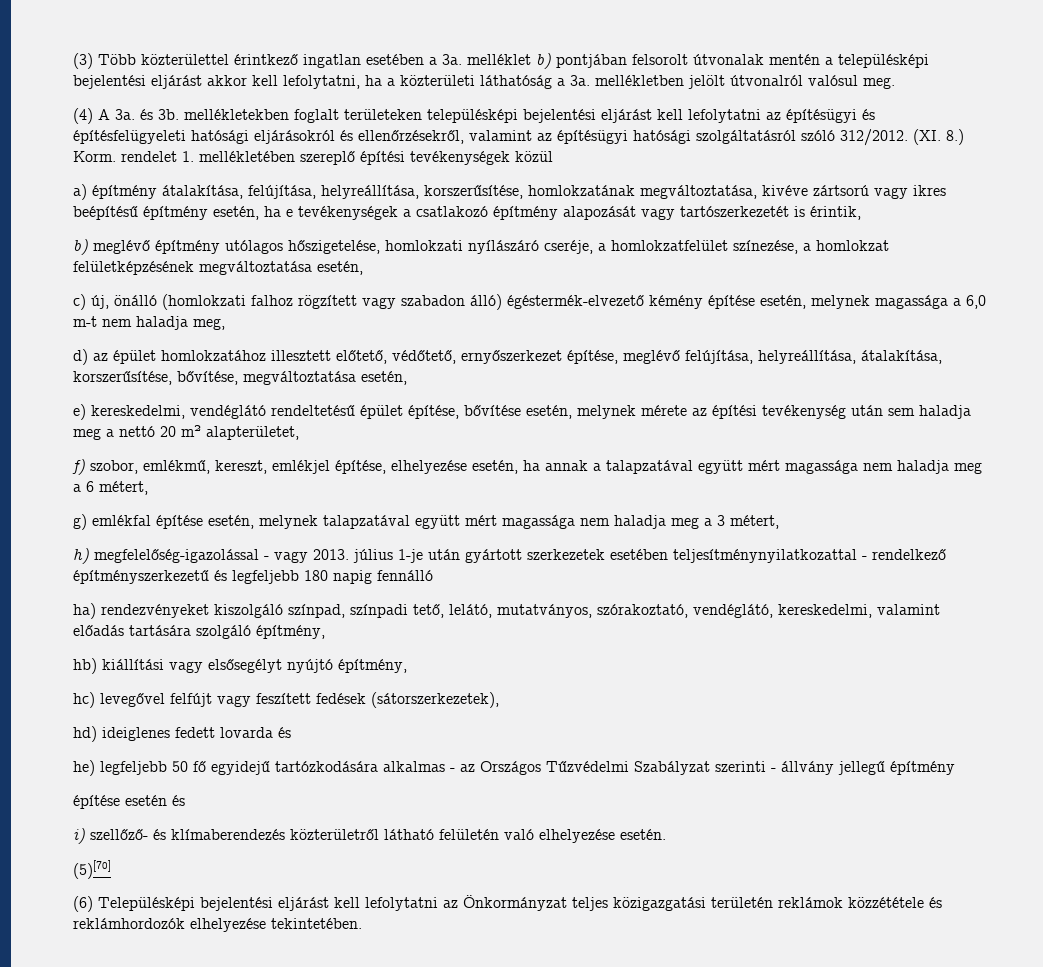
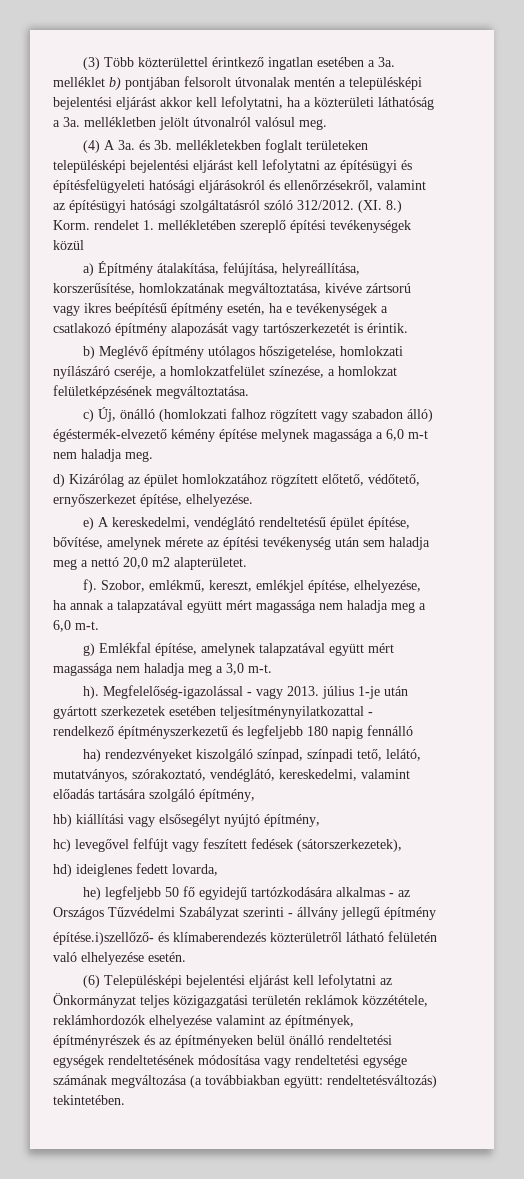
- a) építmény átalakítása, felújítása, helyreállítása, korszerűsítése, homlokzatának megváltoztatása, kivéve zártsorú vagy ikres beépítésű építmény esetén, ha e tevékenységek a csatlakozó építmény alapozását vagy tartószerkezetét is érintik,
- b) meglévő építmény utólagos hőszigetelése, homlokzati nyílászáró cseréje, a homlokzatfelület színezése, a homlokzat felületképzésének megváltoztatása esetén,
+ a) Építmény átalakítása, felújítása, helyreállítása, korszerűsítése, homlokzatának megváltoztatása, kivéve zártsorú vagy ikres beépítésű építmény esetén, ha e tevékenységek a csatlakozó építmény alapozását vagy tartószerkezetét is érintik.
+ b) Meglévő építmény utólagos hőszigetelése, homlokzati nyílászáró cseréje, a homlokzatfelület színezése, a homlokzat felületképzésének megváltoztatása.
- c) új, önálló (homlokzati falhoz rögzített vagy szabadon álló) égéstermék-elvezető kémény építése esetén, melynek magassága a 6,0 m-t nem haladja meg,
+ c) Új, önálló (homlokzati falhoz rögzített vagy szabadon álló) égéstermék-elvezető kémény építése melynek magassága a 6,0 m-t nem haladja meg.
- d) az épület homlokzatához illesztett előtető, védőtető, ernyőszerkezet építése, meglévő felújítása, helyreállítása, átalakítása, korszerűsítése, bővítése, megváltoztatása esetén,
+ d) Kizárólag az épület homlokzatához rögzített előtető, védőtető, ernyőszerkezet építése, elhelyezése.
- e) kereskedelmi, vendéglátó rendeltetésű épület építése, bővítése esetén, melynek mérete az építési tevékenység után sem haladja meg a nettó 20 m² alapterületet,
- f) szobor, emlékmű, kereszt, emlékjel építése, elhelyezése esetén, ha annak a talapzatával együtt mért magassága nem haladja meg a 6 métert,
+ e) A kereskedelmi, vendéglátó rendeltetésű épület építése, bővítése, amelynek mérete az építési tevékenység után sem haladja meg a nettó 20,0 m2 alapterületet.
+ f). Szobor, emlékmű, kereszt, emlékjel építése, elhelyezése, ha annak a talapzatával együtt mért magassága nem haladja meg a 6,0 m-t.
- g) emlékfal építése esetén, melynek talapzatával együtt mért magassága nem haladja meg a 3 métert,
- h) megfelelőség-igazolással - vagy 2013. július 1-je után gyártott szerkezetek esetében teljesítménynyilatkozattal - rendelkező építményszerkezetű és legfeljebb 180 napig fennálló
+ g) Emlékfal építése, amelynek talapzatával együtt mért magassága nem haladja meg a 3,0 m-t.
+ h). Megfelelőség-igazolással - vagy 2013. július 1-je után gyártott szerkezetek esetében teljesítménynyilatkozattal - rendelkező építményszerkezetű és legfeljebb 180 napig fennálló
- hd) ideiglenes fedett lovarda és
+ hd) ideiglenes fedett lovarda,
- építése esetén és
- i) szellőző- és klímaberendezés közterületről látható felületén való elhelyezése esetén.
+ építése.i)szellőző- és klímaberendezés közterületről látható felületén való elhelyezése esetén.
- (5)[70]
- (6) Településképi bejelentési eljárást kell lefolytatni az Önkormányzat teljes közigazgatási területén reklámok közzététele és reklámhordozók elhelyezése tekintetében.
+ (6) Településképi bejelentési eljárást kell lefolytatni az Önkormányzat teljes közigazgatási területén reklámok közzététele, reklámhordozók elhelyezése valamint az építmények, építményrészek és az építményeken belül önálló rendeltetési egységek rendeltetésének módosítása vagy rendeltetési egysége számának megváltozása (a továbbiakban együtt: rendeltetésváltozás) tekintetében.

